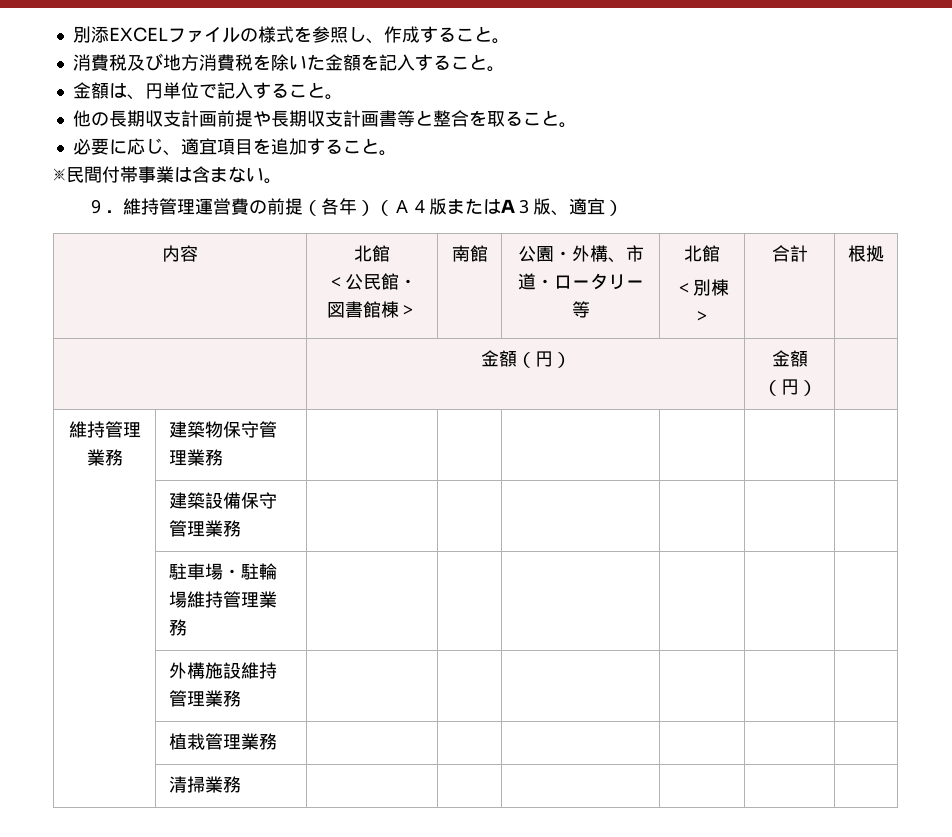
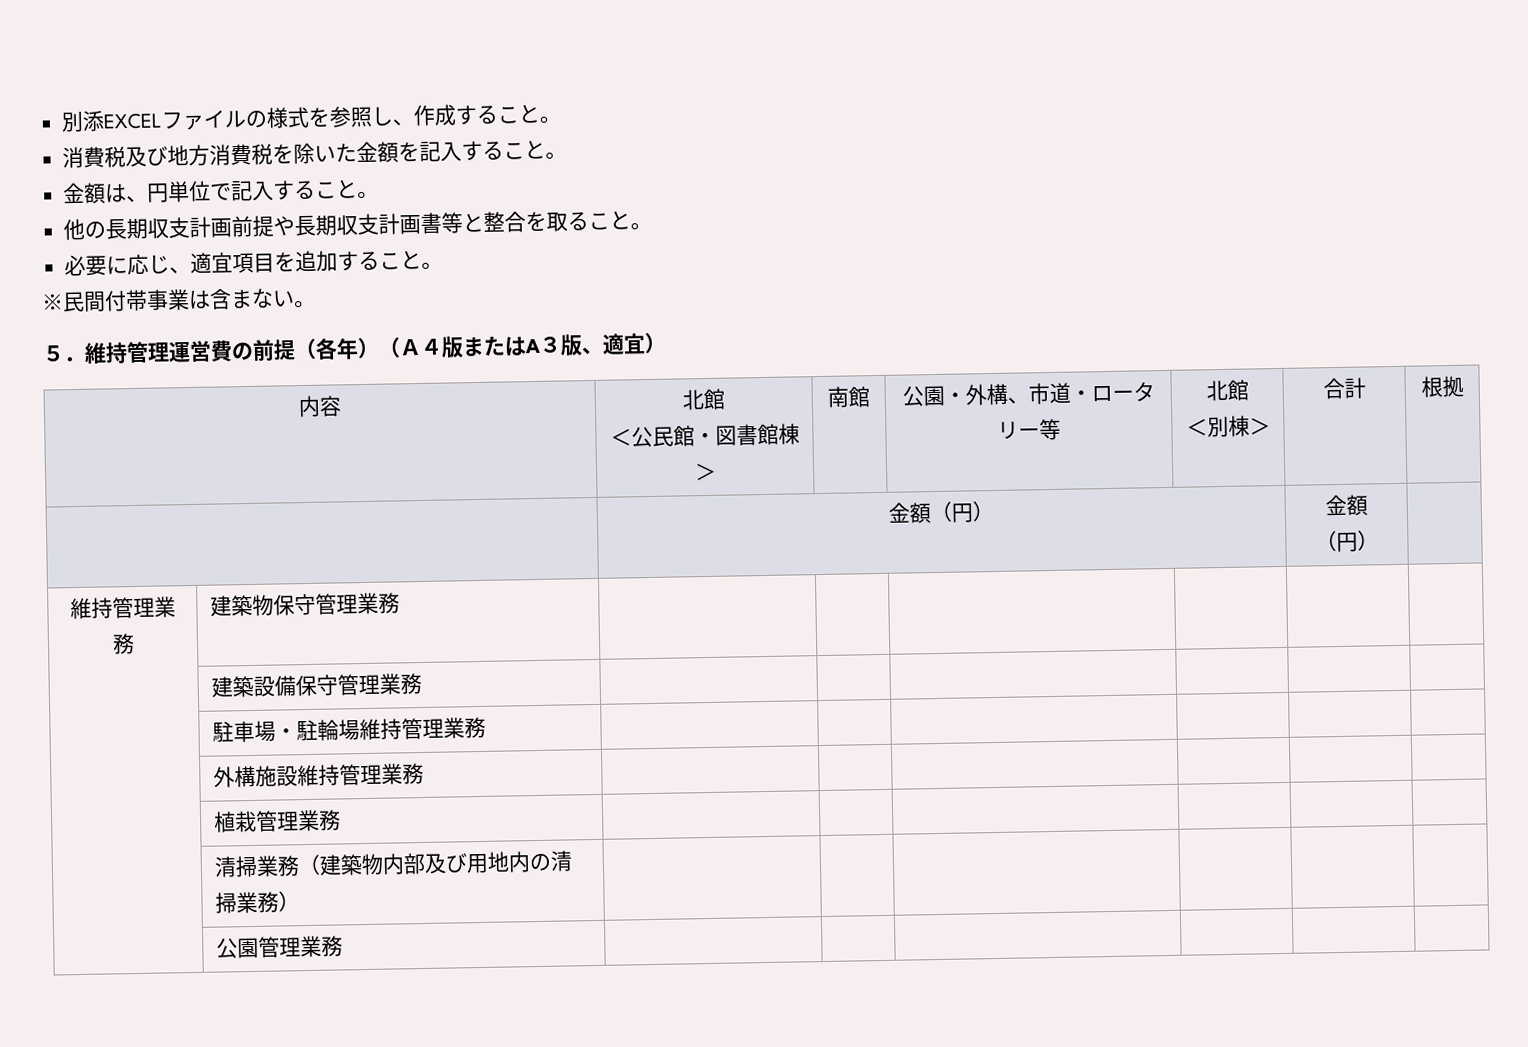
- ９．維持管理運営費の前提（各年）（Ａ４版またはA３版、適宜）
+ ５．維持管理運営費の前提（各年）（Ａ４版またはA３版、適宜）
- | 清掃業務 | | | | | |
+ | 清掃業務（建築物内部及び用地内の清掃業務） | | | | | |
+ | 公園管理業務 | | | | | |

